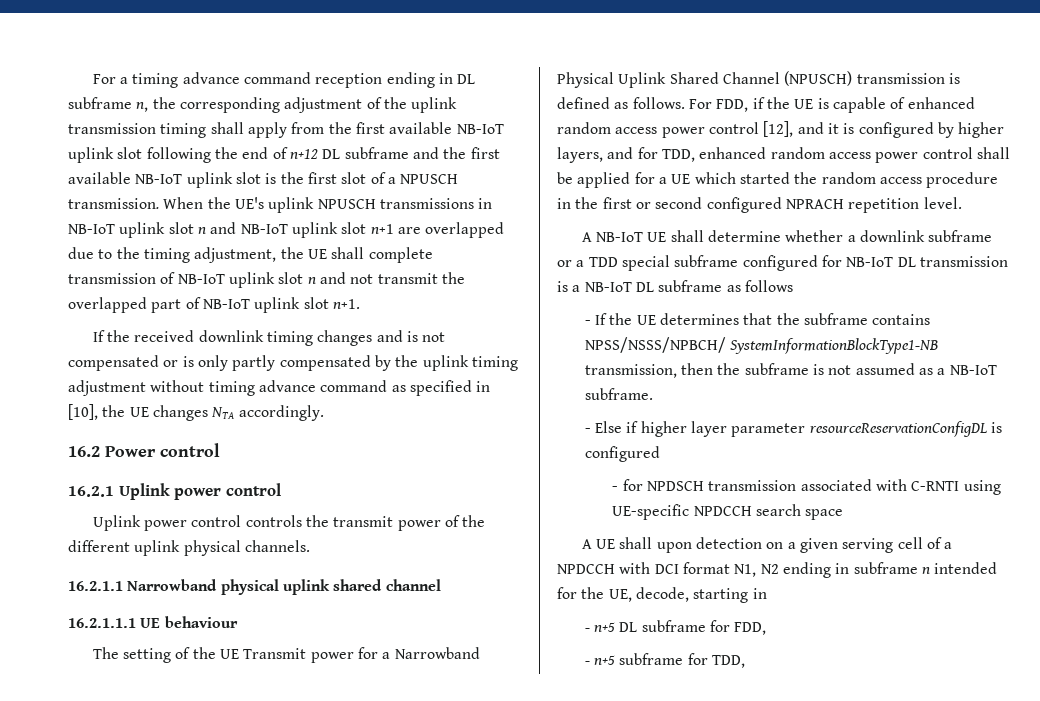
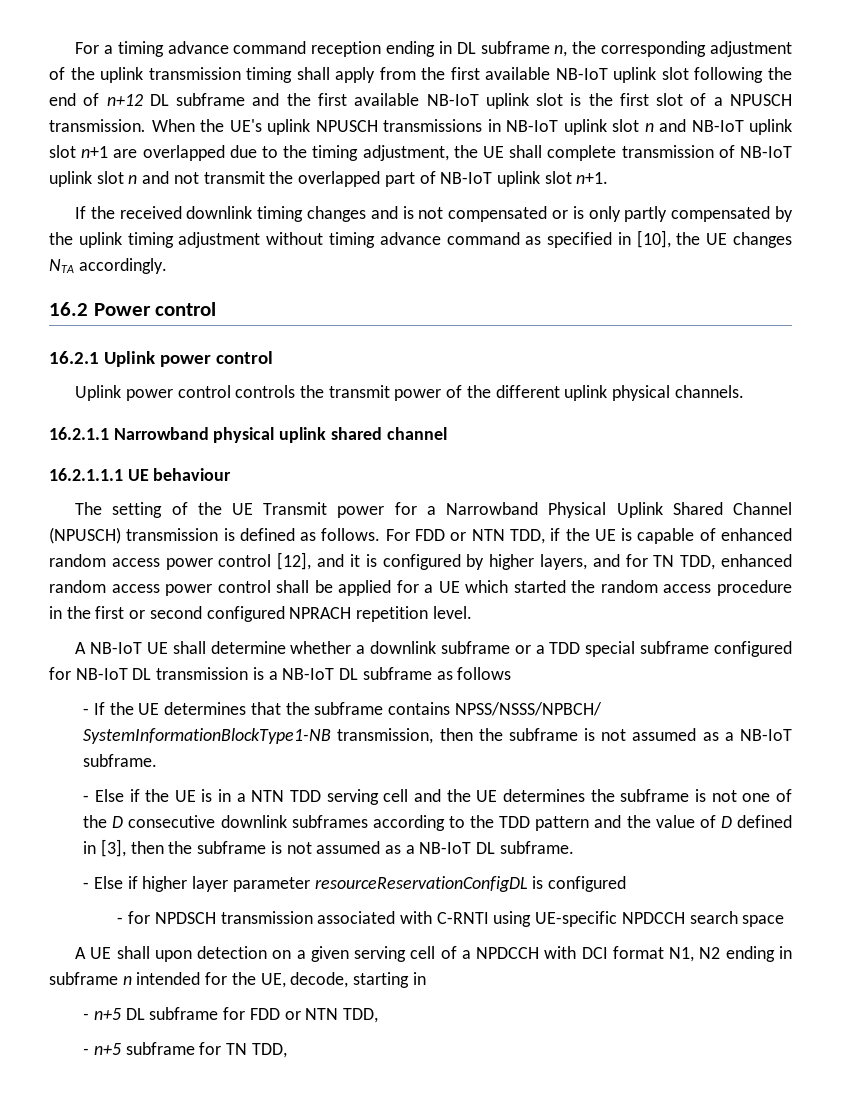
- For FDD, if the UE is capable of enhanced random access power control [12], and it is configured by higher layers, and for TDD, enhanced random access power control shall be applied for a UE which started the random access procedure in the first or second configured NPRACH repetition level.
+ For FDD or NTN TDD, if the UE is capable of enhanced random access power control [12], and it is configured by higher layers, and for TN TDD, enhanced random access power control shall be applied for a UE which started the random access procedure in the first or second configured NPRACH repetition level.
+ - Else if the UE is in a NTN TDD serving cell and the UE determines the subframe is not one of the D consecutive downlink subframes according to the TDD pattern and the value of D defined in [3], then the subframe is not assumed as a NB-IoT DL subframe.
- - n+5 DL subframe for FDD,
+ - n+5 DL subframe for FDD or NTN TDD,
- - n+5 subframe for TDD,
+ - n+5 subframe for TN TDD,

